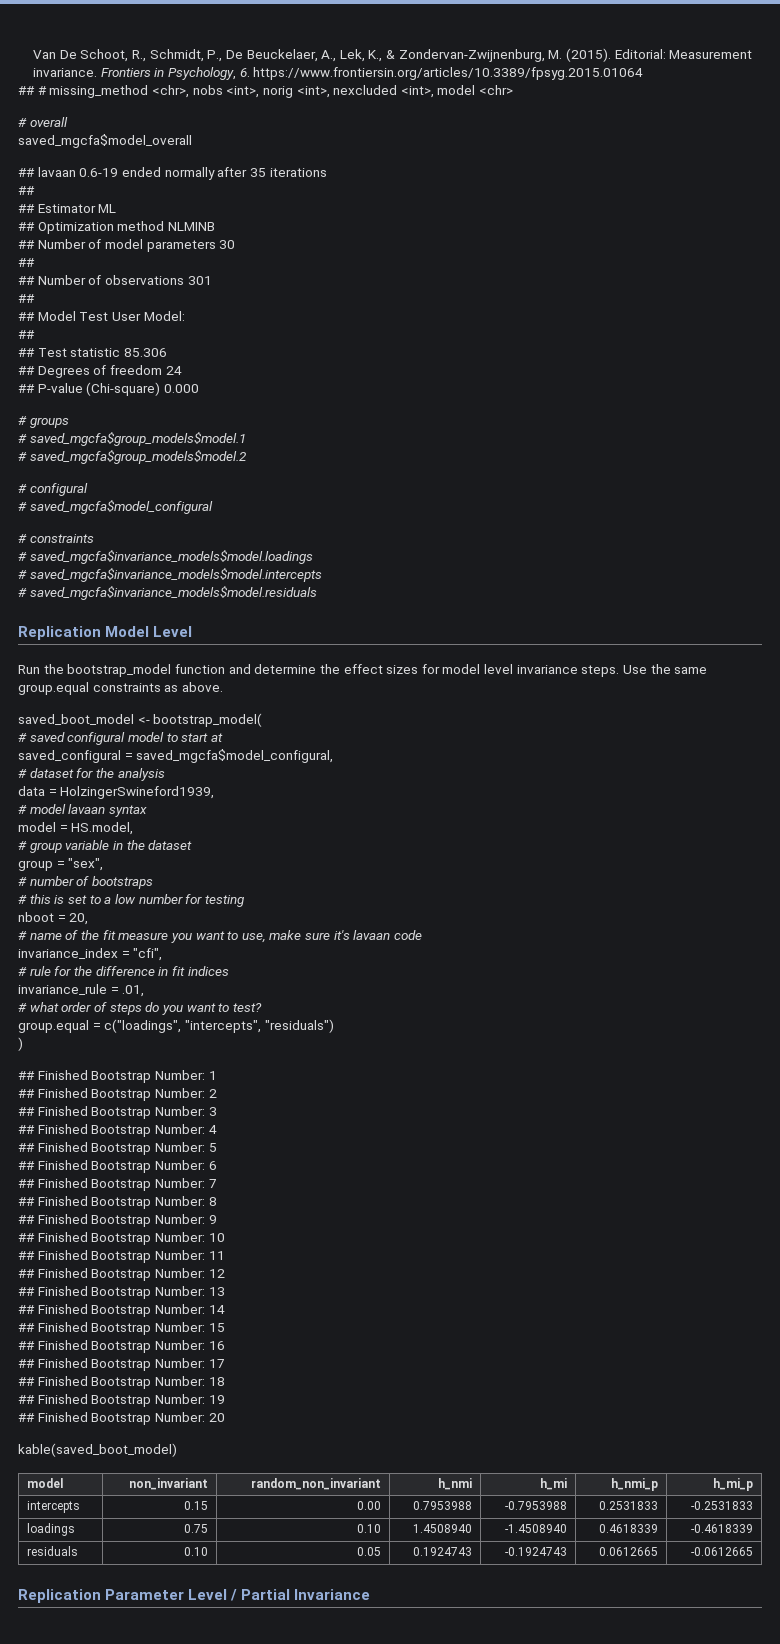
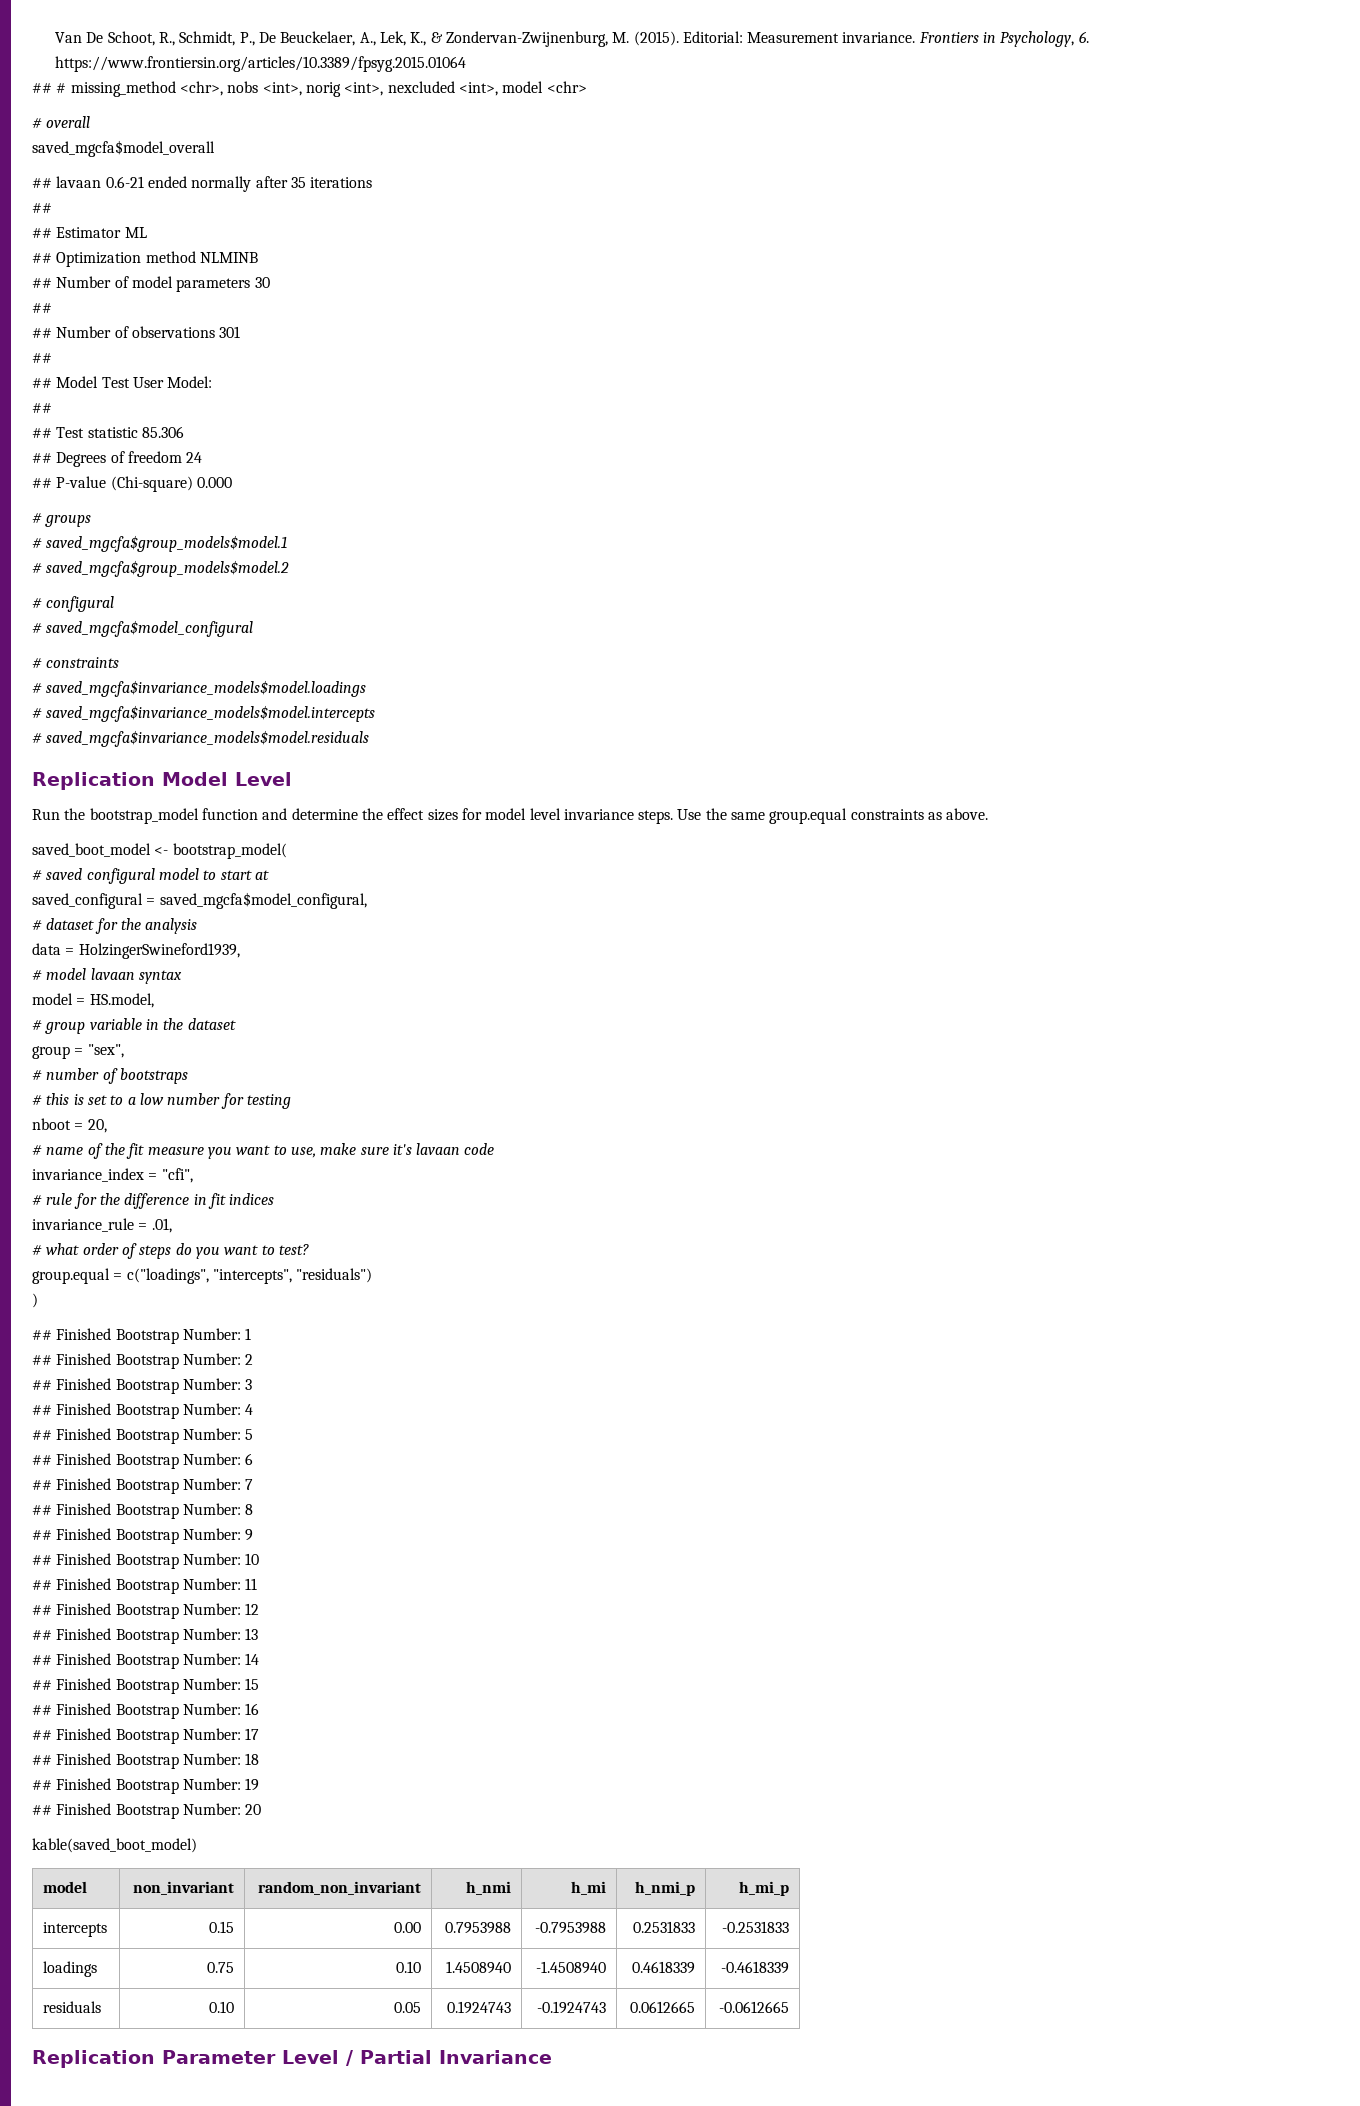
- ## lavaan 0.6-19 ended normally after 35 iterations
+ ## lavaan 0.6-21 ended normally after 35 iterations

